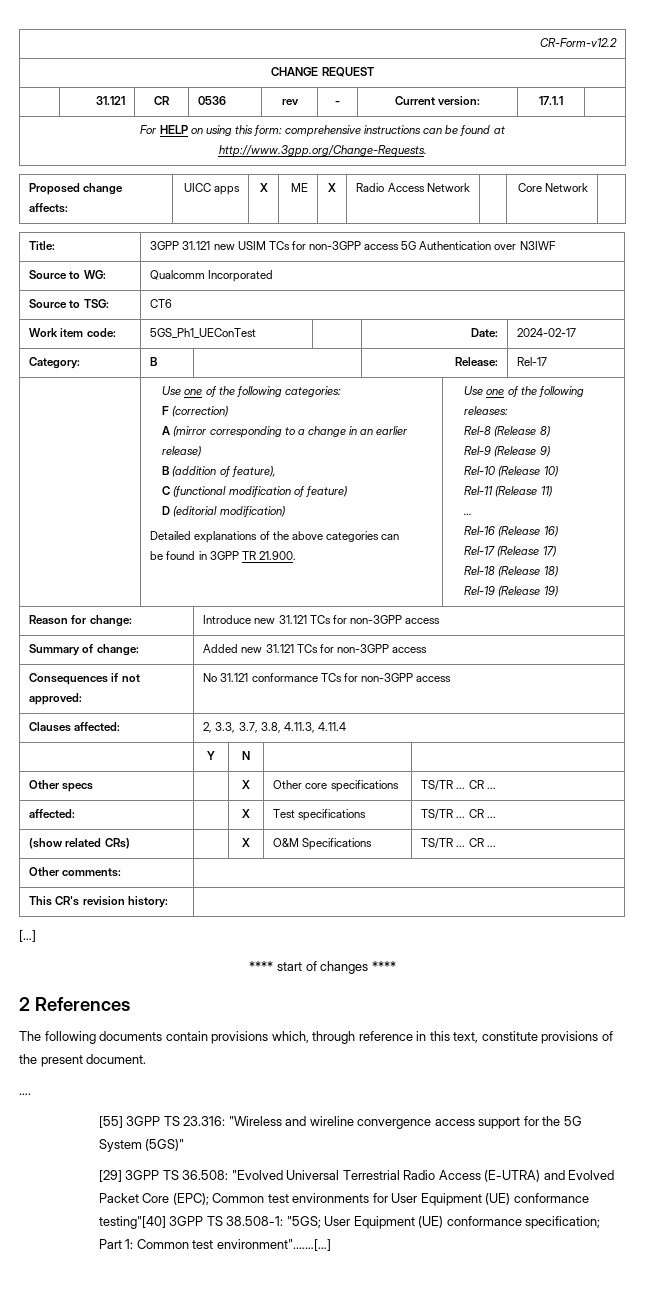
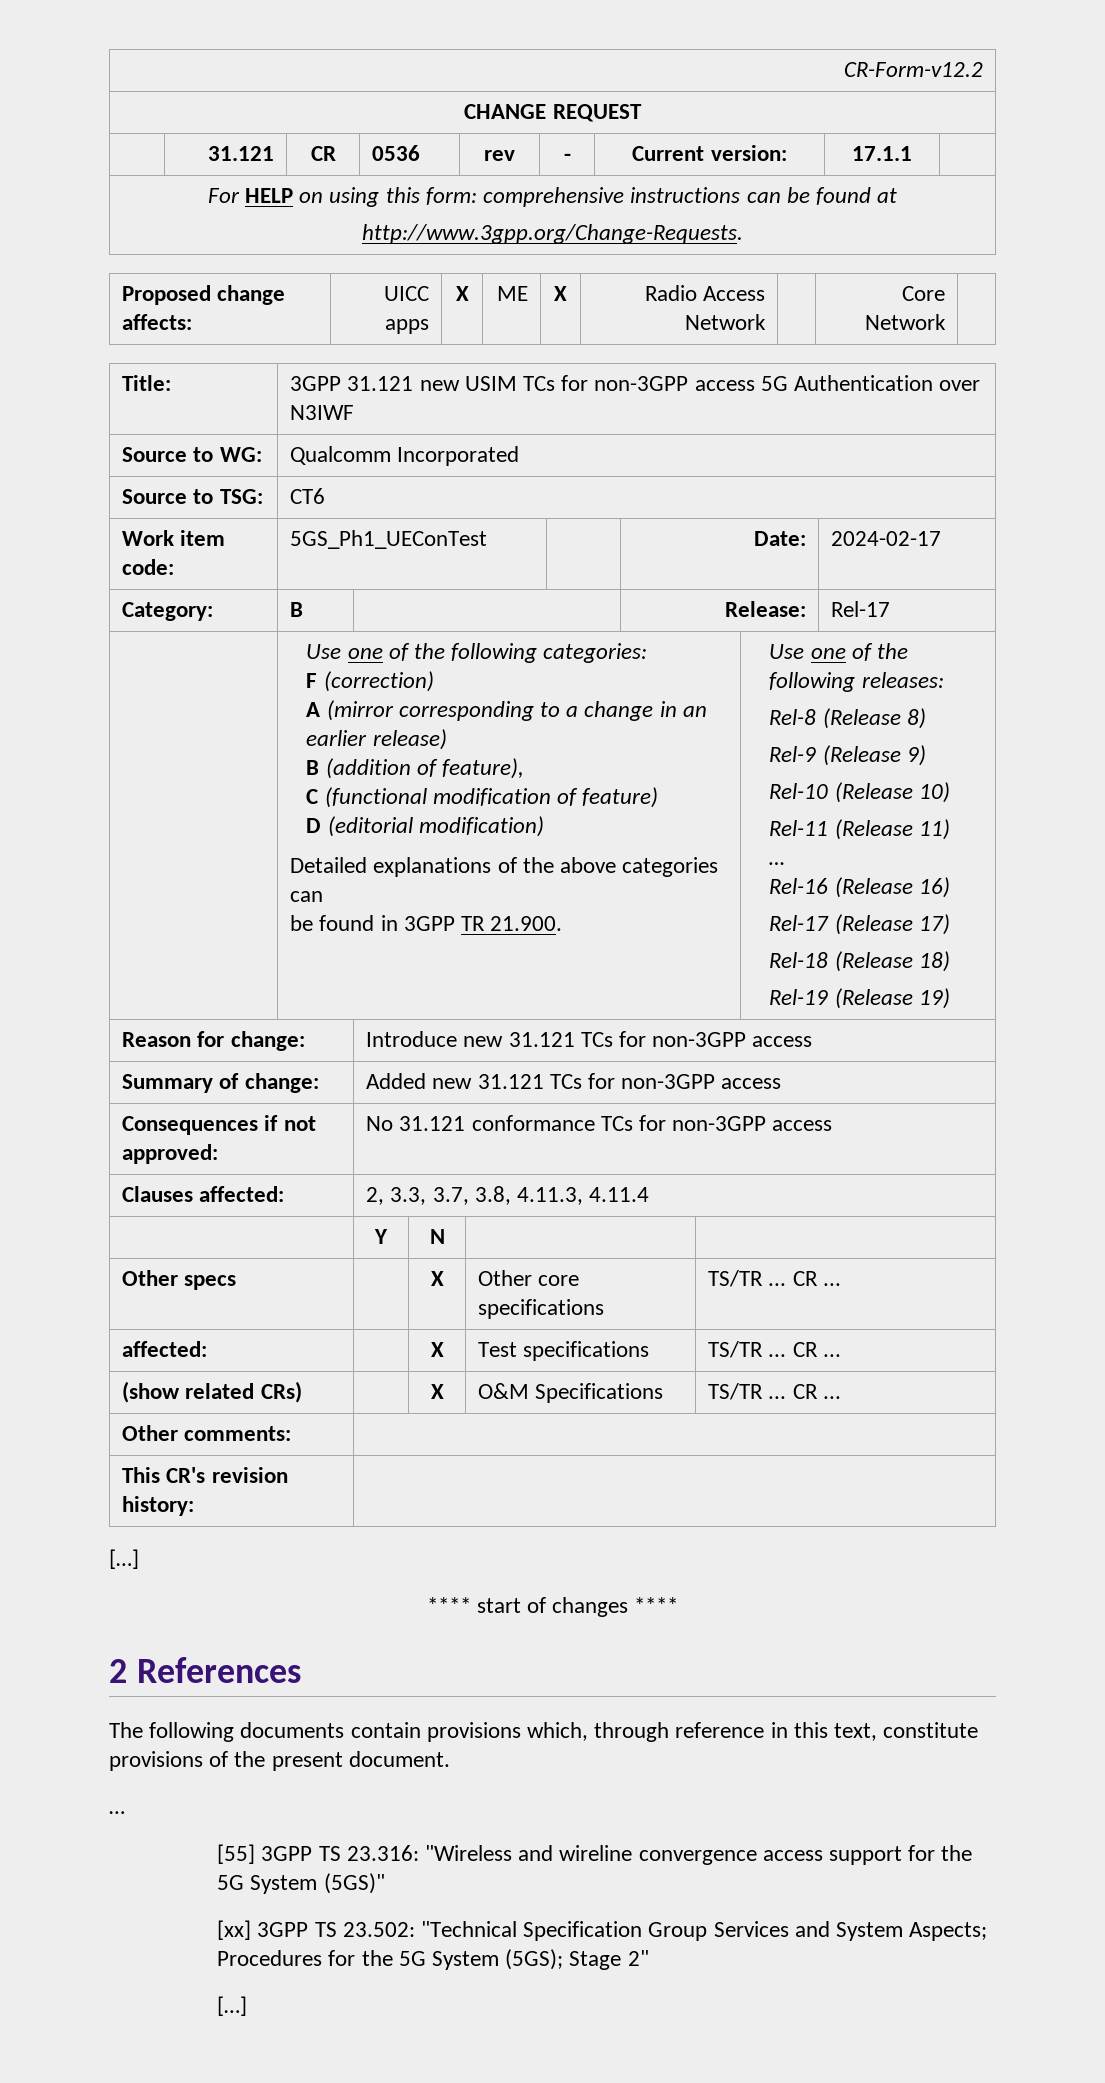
  The following documents contain provisions which, through reference in this text, constitute provisions of the present document.
- ….
+ …
- [29] 3GPP TS 36.508: "Evolved Universal Terrestrial Radio Access (E-UTRA) and Evolved Packet Core (EPC); Common test environments for User Equipment (UE) conformance testing"[40] 3GPP TS 38.508-1: "5GS; User Equipment (UE) conformance specification; Part 1: Common test environment".……[…]
+ [xx] 3GPP TS 23.502: "Technical Specification Group Services and System Aspects; Procedures for the 5G System (5GS); Stage 2"
+ […]

